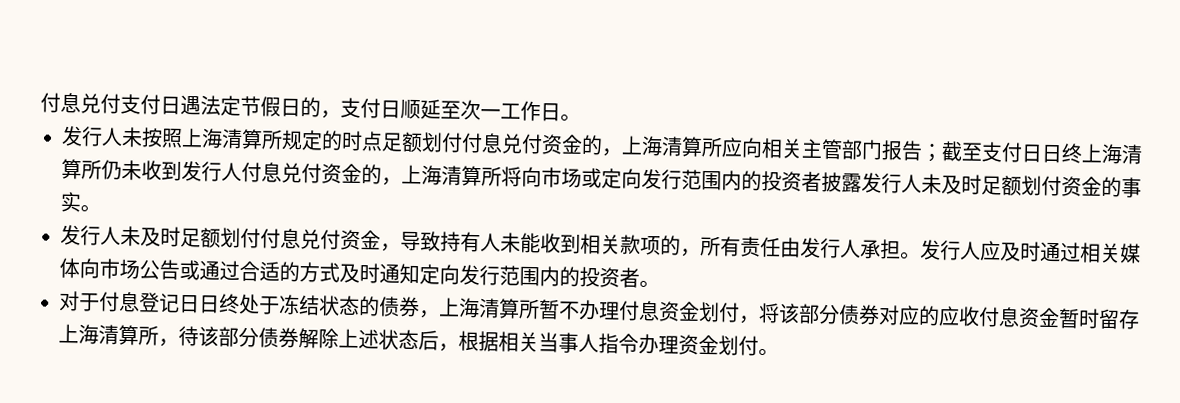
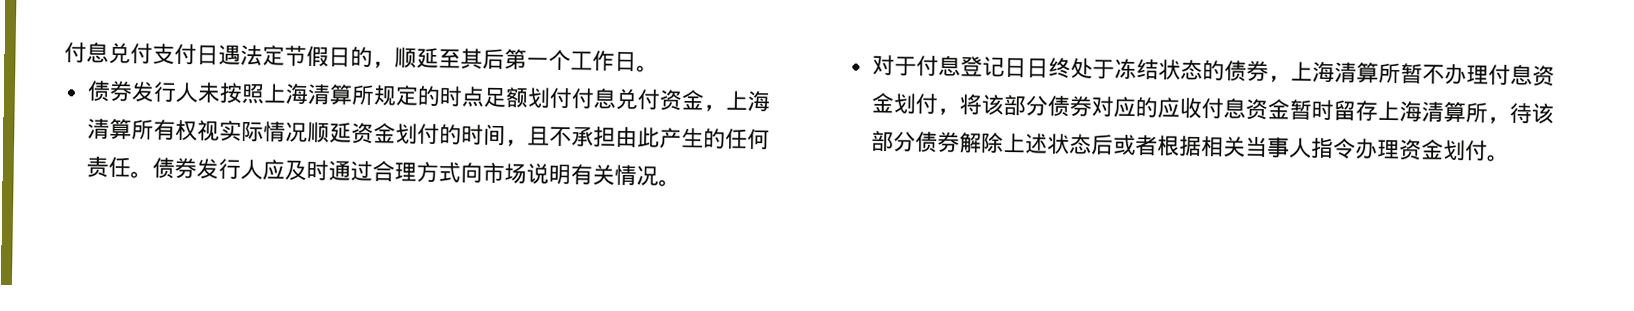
- 付息兑付支付日遇法定节假日的，支付日顺延至次一工作日。
+ 付息兑付支付日遇法定节假日的，顺延至其后第一个工作日。
- 发行人未按照上海清算所规定的时点足额划付付息兑付资金的，上海清算所应向相关主管部门报告；截至支付日日终上海清算所仍未收到发行人付息兑付资金的，上海清算所将向市场或定向发行范围内的投资者披露发行人未及时足额划付资金的事实。
- 发行人未及时足额划付付息兑付资金，导致持有人未能收到相关款项的，所有责任由发行人承担。发行人应及时通过相关媒体向市场公告或通过合适的方式及时通知定向发行范围内的投资者。
+ 债券发行人未按照上海清算所规定的时点足额划付付息兑付资金，上海清算所有权视实际情况顺延资金划付的时间，且不承担由此产生的任何责任。债券发行人应及时通过合理方式向市场说明有关情况。
- 对于付息登记日日终处于冻结状态的债券，上海清算所暂不办理付息资金划付，将该部分债券对应的应收付息资金暂时留存上海清算所，待该部分债券解除上述状态后，根据相关当事人指令办理资金划付。
+ 对于付息登记日日终处于冻结状态的债券，上海清算所暂不办理付息资金划付，将该部分债券对应的应收付息资金暂时留存上海清算所，待该部分债券解除上述状态后或者根据相关当事人指令办理资金划付。

